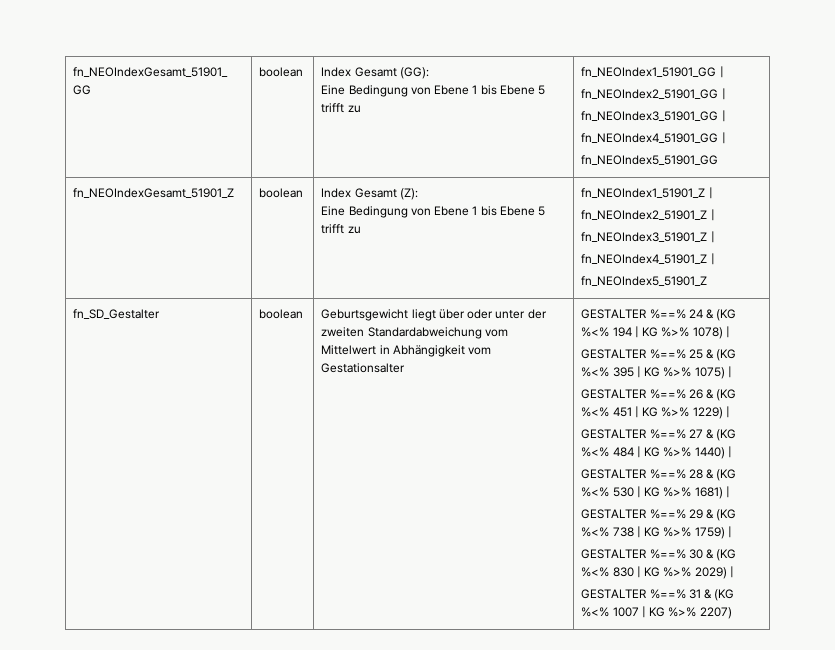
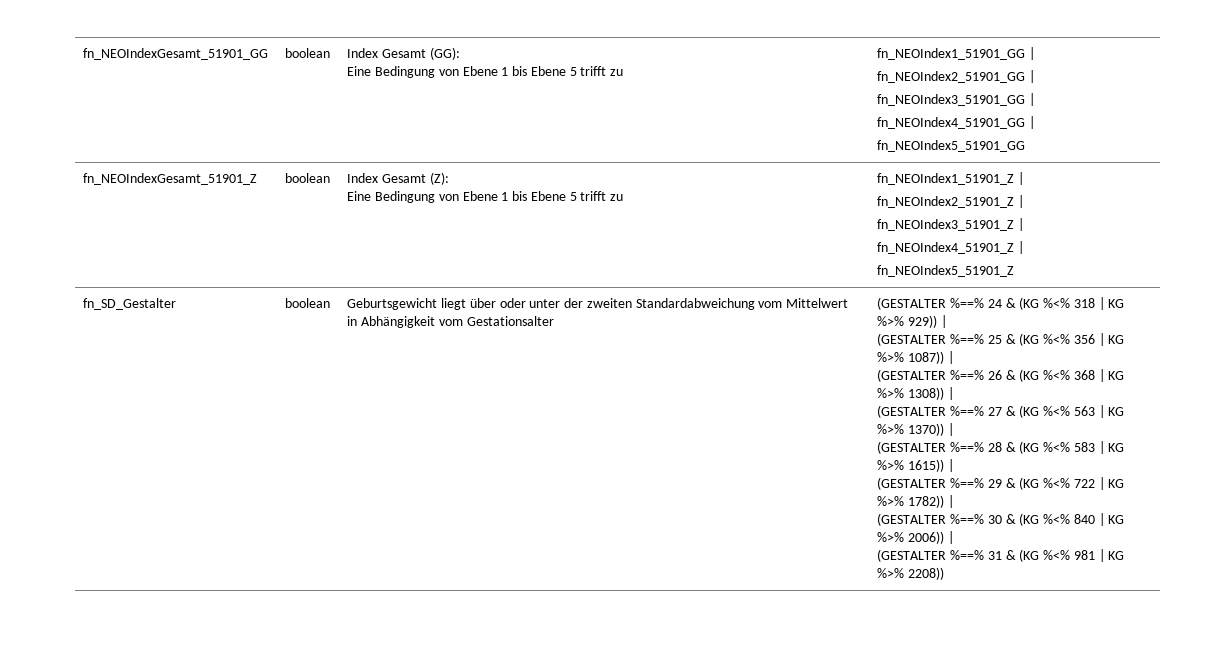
- GESTALTER %==% 24 & (KG %<% 194 | KG %>% 1078) |
- GESTALTER %==% 25 & (KG %<% 395 | KG %>% 1075) |
- GESTALTER %==% 26 & (KG %<% 451 | KG %>% 1229) |
- GESTALTER %==% 27 & (KG %<% 484 | KG %>% 1440) |
- GESTALTER %==% 28 & (KG %<% 530 | KG %>% 1681) |
- GESTALTER %==% 29 & (KG %<% 738 | KG %>% 1759) |
- GESTALTER %==% 30 & (KG %<% 830 | KG %>% 2029) |
- GESTALTER %==% 31 & (KG %<% 1007 | KG %>% 2207)
+ (GESTALTER %==% 24 & (KG %<% 318 | KG %>% 929)) |
+ (GESTALTER %==% 25 & (KG %<% 356 | KG %>% 1087)) |
+ (GESTALTER %==% 26 & (KG %<% 368 | KG %>% 1308)) |
+ (GESTALTER %==% 27 & (KG %<% 563 | KG %>% 1370)) |
+ (GESTALTER %==% 28 & (KG %<% 583 | KG %>% 1615)) |
+ (GESTALTER %==% 29 & (KG %<% 722 | KG %>% 1782)) |
+ (GESTALTER %==% 30 & (KG %<% 840 | KG %>% 2006)) |
+ (GESTALTER %==% 31 & (KG %<% 981 | KG %>% 2208))

